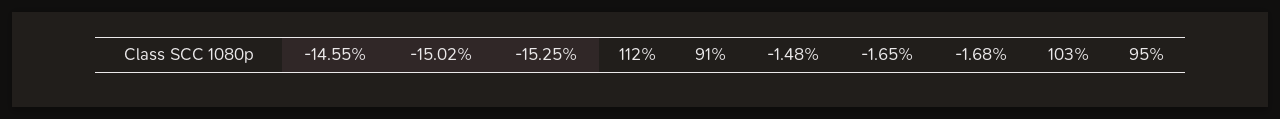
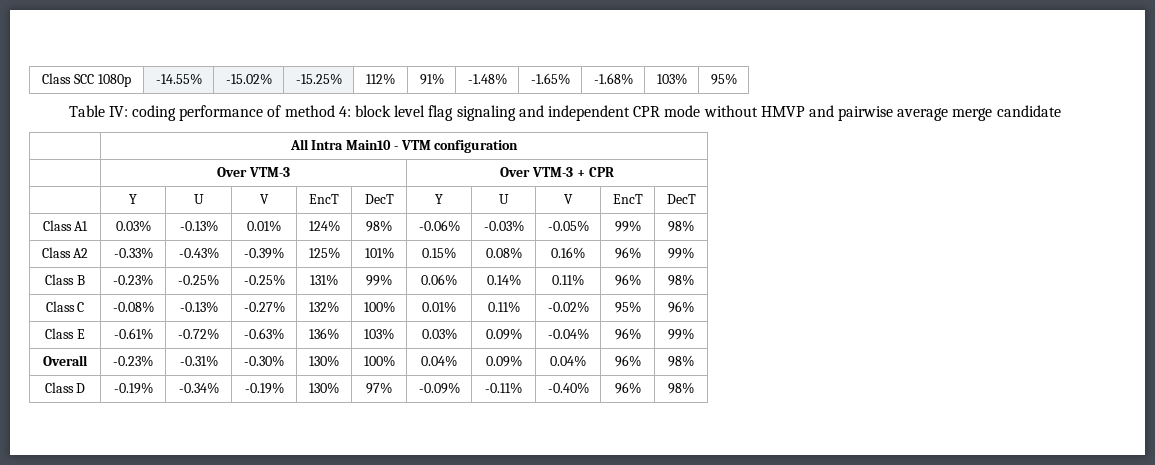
+ Table IV: coding performance of method 4: block level flag signaling and independent CPR mode without HMVP and pairwise average merge candidate
+ | All Intra Main10 - VTM configuration
+ | Over VTM-3 | Over VTM-3 + CPR
+ | Y | U | V | EncT | DecT | Y | U | V | EncT | DecT
+ Class A1 | 0.03% | -0.13% | 0.01% | 124% | 98% | -0.06% | -0.03% | -0.05% | 99% | 98%
+ Class A2 | -0.33% | -0.43% | -0.39% | 125% | 101% | 0.15% | 0.08% | 0.16% | 96% | 99%
+ Class B | -0.23% | -0.25% | -0.25% | 131% | 99% | 0.06% | 0.14% | 0.11% | 96% | 98%
+ Class C | -0.08% | -0.13% | -0.27% | 132% | 100% | 0.01% | 0.11% | -0.02% | 95% | 96%
+ Class E | -0.61% | -0.72% | -0.63% | 136% | 103% | 0.03% | 0.09% | -0.04% | 96% | 99%
+ Overall | -0.23% | -0.31% | -0.30% | 130% | 100% | 0.04% | 0.09% | 0.04% | 96% | 98%
+ Class D | -0.19% | -0.34% | -0.19% | 130% | 97% | -0.09% | -0.11% | -0.40% | 96% | 98%

